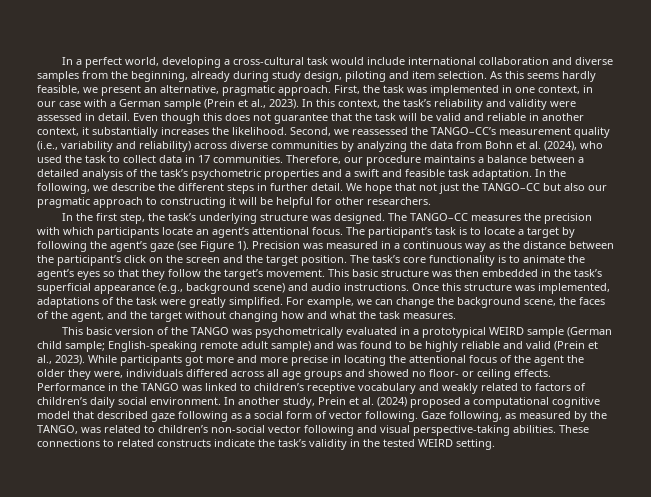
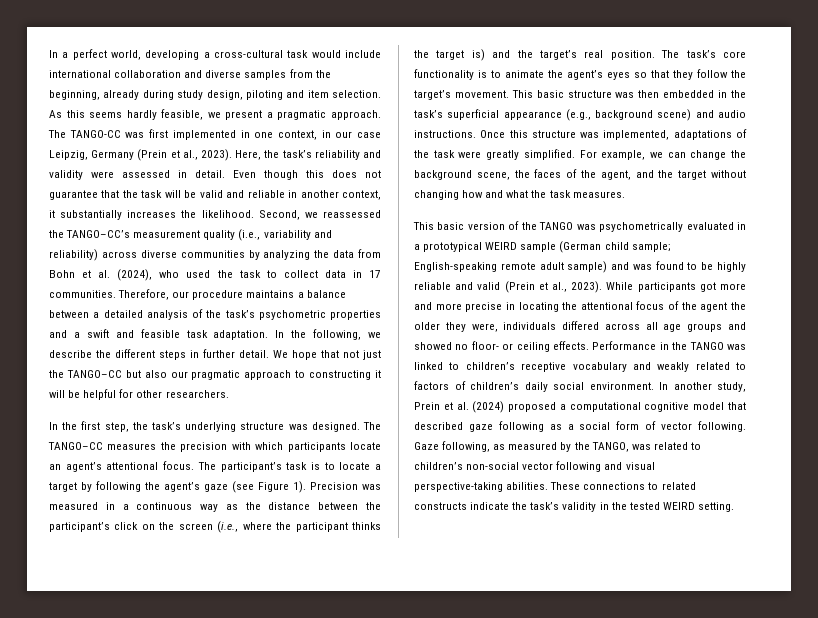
- As this seems hardly feasible, we present an alternative, pragmatic approach. First, the task was implemented in one context, in our case with a German sample (Prein et al., 2023). In this context, the task’s reliability and validity were assessed in detail.
+ As this seems hardly feasible, we present a pragmatic approach. The TANGO-CC was first implemented in one context, in our case Leipzig, Germany (Prein et al., 2023). Here, the task’s reliability and validity were assessed in detail.
- Precision was measured in a continuous way as the distance between the participant’s click on the screen and the target position.
+ Precision was measured in a continuous way as the distance between the participant’s click on the screen (i.e., where the participant thinks the target is) and the target’s real position.

